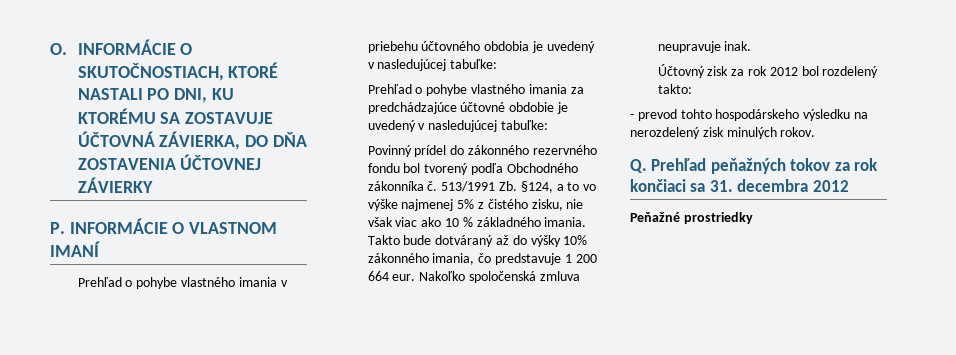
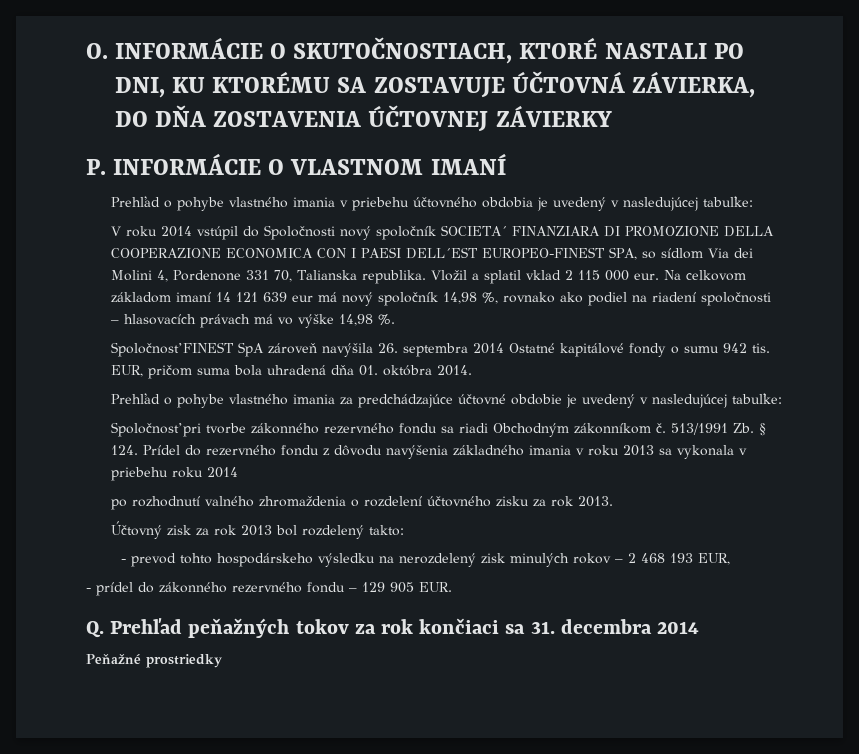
+ V roku 2014 vstúpil do Spoločnosti nový spoločník SOCIETA´ FINANZIARA DI PROMOZIONE DELLA COOPERAZIONE ECONOMICA CON I PAESI DELL´EST EUROPEO-FINEST SPA, so sídlom Via dei Molini 4, Pordenone 331 70, Talianska republika. Vložil a splatil vklad 2 115 000 eur. Na celkovom základom imaní 14 121 639 eur má nový spoločník 14,98 %, rovnako ako podiel na riadení spoločnosti – hlasovacích právach má vo výške 14,98 %.
+ Spoločnosť FINEST SpA zároveň navýšila 26. septembra 2014 Ostatné kapitálové fondy o sumu 942 tis. EUR, pričom suma bola uhradená dňa 01. októbra 2014.
- Povinný prídel do zákonného rezervného fondu bol tvorený podľa Obchodného zákonníka č. 513/1991 Zb. §124, a to vo výške najmenej 5% z čistého zisku, nie však viac ako 10 % základného imania. Takto bude dotváraný až do výšky 10% zákonného imania, čo predstavuje 1 200 664 eur. Nakoľko spoločenská zmluva neupravuje inak.
+ Spoločnosť pri tvorbe zákonného rezervného fondu sa riadi Obchodným zákonníkom č. 513/1991 Zb. § 124. Prídel do rezervného fondu z dôvodu navýšenia základného imania v roku 2013 sa vykonala v priebehu roku 2014
+ po rozhodnutí valného zhromaždenia o rozdelení účtovného zisku za rok 2013.
- Účtovný zisk za rok 2012 bol rozdelený takto:
+ Účtovný zisk za rok 2013 bol rozdelený takto:
- - prevod tohto hospodárskeho výsledku na nerozdelený zisk minulých rokov.
+ - prevod tohto hospodárskeho výsledku na nerozdelený zisk minulých rokov – 2 468 193 EUR,
+ - prídel do zákonného rezervného fondu – 129 905 EUR.
- Q. Prehľad peňažných tokov za rok končiaci sa 31. decembra 2012
+ Q. Prehľad peňažných tokov za rok končiaci sa 31. decembra 2014

